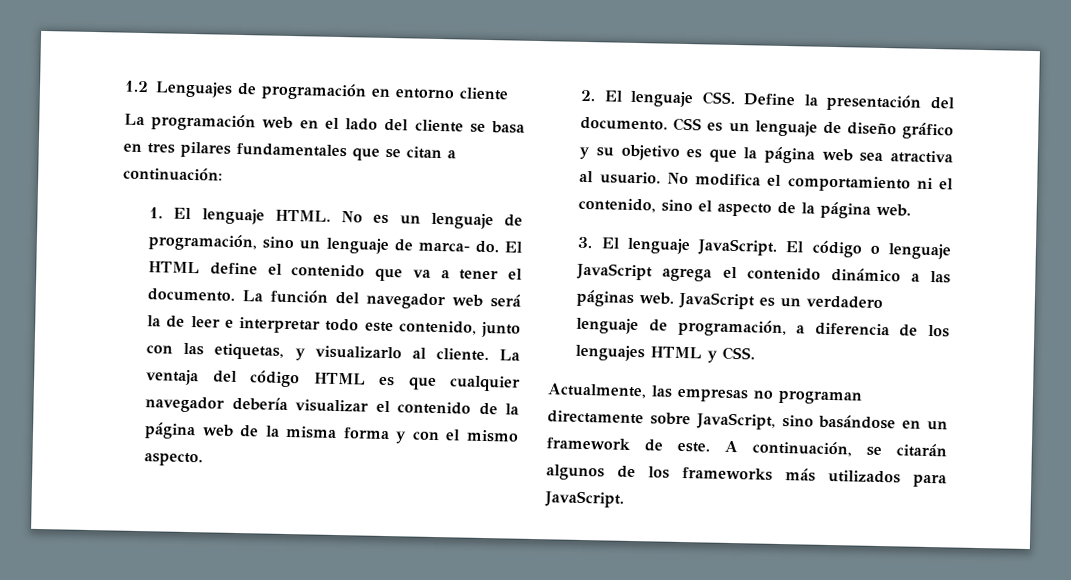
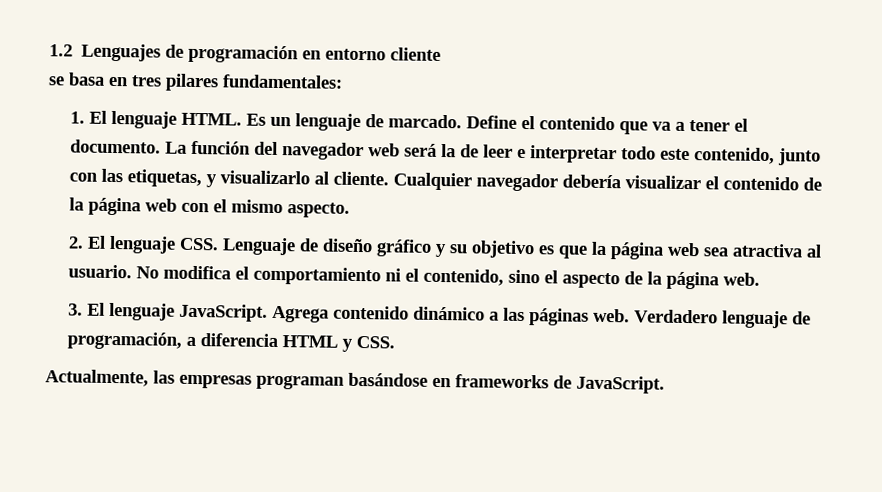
- La programación web en el lado del cliente se basa en tres pilares fundamentales que se citan a continuación:
+ se basa en tres pilares fundamentales:
- No es un lenguaje de programación, sino un lenguaje de marca- do. El HTML define el contenido que va a tener el documento.
+ Es un lenguaje de marcado. Define el contenido que va a tener el documento.
- La ventaja del código HTML es que cualquier navegador debería visualizar el contenido de la página web de la misma forma y con el mismo aspecto.
+ Cualquier navegador debería visualizar el contenido de la página web con el mismo aspecto.
- 2. El lenguaje CSS. Define la presentación del documento. CSS es un lenguaje de diseño gráfico y su objetivo es que la página web sea atractiva al usuario.
+ 2. El lenguaje CSS. Lenguaje de diseño gráfico y su objetivo es que la página web sea atractiva al usuario.
- El código o lenguaje JavaScript agrega el contenido dinámico a las páginas web.
+ Agrega contenido dinámico a las páginas web.
- JavaScript es un verdadero lenguaje de programación, a diferencia de los lenguajes HTML y CSS.
+ Verdadero lenguaje de programación, a diferencia HTML y CSS.
- Actualmente, las empresas no programan directamente sobre JavaScript, sino basándose en un framework de este. A continuación, se citarán algunos de los frameworks más utilizados para JavaScript.
+ Actualmente, las empresas programan basándose en frameworks de JavaScript.

